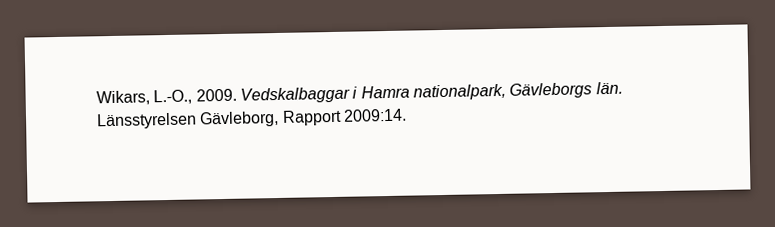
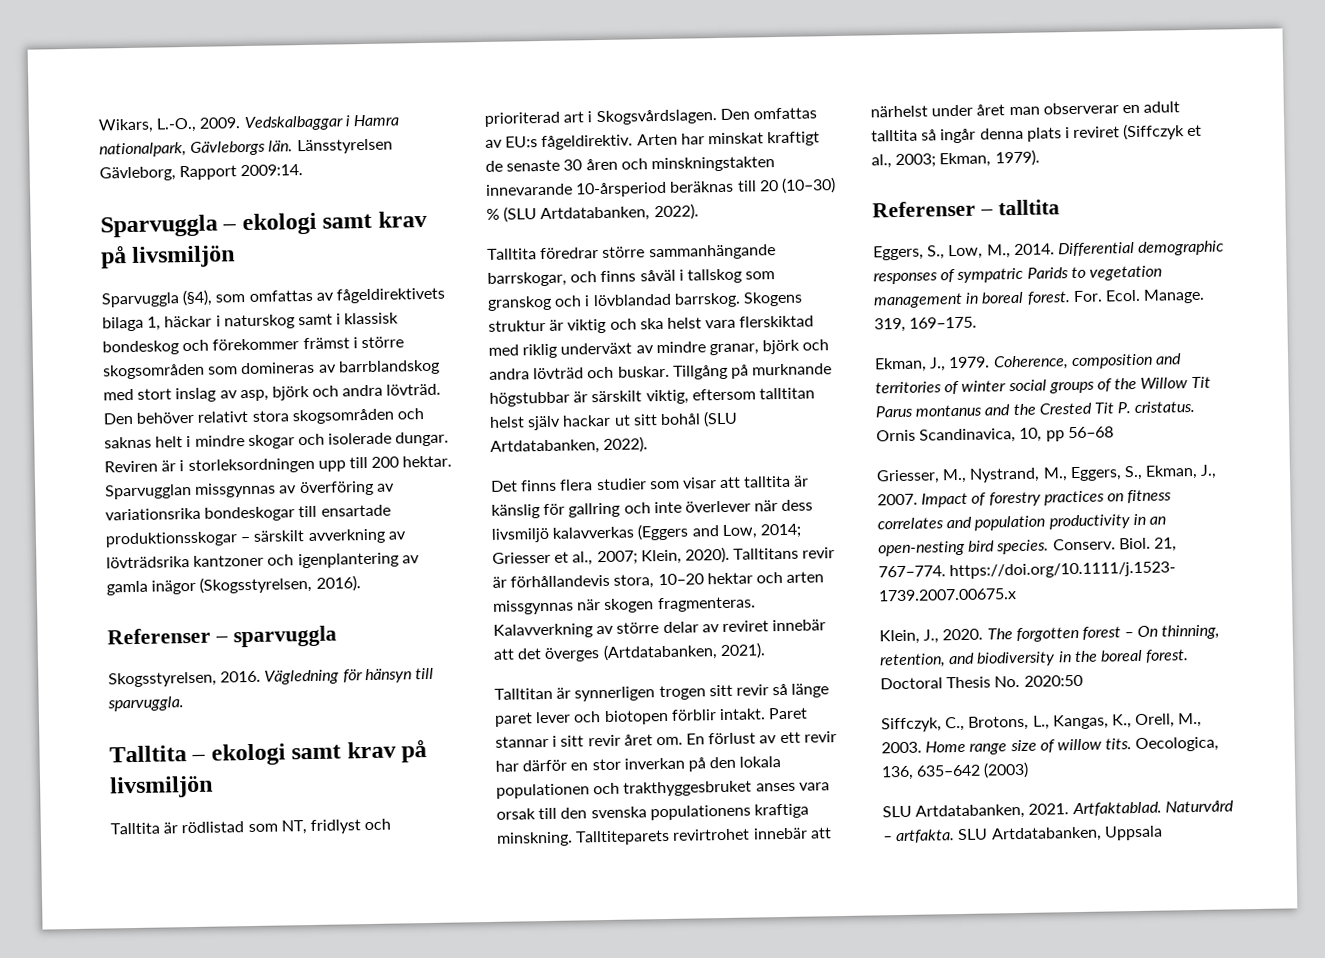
+ Sparvuggla – ekologi samt krav på livsmiljön
+ Sparvuggla (§4), som omfattas av fågeldirektivets bilaga 1, häckar i naturskog samt i klassisk bondeskog och förekommer främst i större skogsområden som domineras av barrblandskog med stort inslag av asp, björk och andra lövträd. Den behöver relativt stora skogsområden och saknas helt i mindre skogar och isolerade dungar. Reviren är i storleksordningen upp till 200 hektar. Sparvugglan missgynnas av överföring av variationsrika bondeskogar till ensartade produktionsskogar – särskilt avverkning av lövträdsrika kantzoner och igenplantering av gamla inägor (Skogsstyrelsen, 2016).
+ Referenser – sparvuggla
+ Skogsstyrelsen, 2016. Vägledning för hänsyn till sparvuggla.
+ Talltita – ekologi samt krav på livsmiljön
+ Talltita är rödlistad som NT, fridlyst och prioriterad art i Skogsvårdslagen. Den omfattas av EU:s fågeldirektiv. Arten har minskat kraftigt de senaste 30 åren och minskningstakten innevarande 10-årsperiod beräknas till 20 (10–30) % (SLU Artdatabanken, 2022).
+ Talltita föredrar större sammanhängande barrskogar, och finns såväl i tallskog som granskog och i lövblandad barrskog. Skogens struktur är viktig och ska helst vara flerskiktad med riklig underväxt av mindre granar, björk och andra lövträd och buskar. Tillgång på murknande högstubbar är särskilt viktig, eftersom talltitan helst själv hackar ut sitt bohål (SLU Artdatabanken, 2022).
+ Det finns flera studier som visar att talltita är känslig för gallring och inte överlever när dess livsmiljö kalavverkas (Eggers and Low, 2014; Griesser et al., 2007; Klein, 2020). Talltitans revir är förhållandevis stora, 10–20 hektar och arten missgynnas när skogen fragmenteras. Kalavverkning av större delar av reviret innebär att det överges (Artdatabanken, 2021).
+ Talltitan är synnerligen trogen sitt revir så länge paret lever och biotopen förblir intakt. Paret stannar i sitt revir året om. En förlust av ett revir har därför en stor inverkan på den lokala populationen och trakthyggesbruket anses vara orsak till den svenska populationens kraftiga minskning. Talltiteparets revirtrohet innebär att närhelst under året man observerar en adult talltita så ingår denna plats i reviret (Siffczyk et al., 2003; Ekman, 1979).
+ Referenser – talltita
+ Eggers, S., Low, M., 2014. Differential demographic responses of sympatric Parids to vegetation management in boreal forest. For. Ecol. Manage. 319, 169–175.
+ Ekman, J., 1979. Coherence, composition and territories of winter social groups of the Willow Tit Parus montanus and the Crested Tit P. cristatus. Ornis Scandinavica, 10, pp 56–68
+ Griesser, M., Nystrand, M., Eggers, S., Ekman, J., 2007. Impact of forestry practices on fitness correlates and population productivity in an open-nesting bird species. Conserv. Biol. 21, 767–774. https://doi.org/10.1111/j.1523- 1739.2007.00675.x
+ Klein, J., 2020. The forgotten forest – On thinning, retention, and biodiversity in the boreal forest. Doctoral Thesis No. 2020:50
+ Siffczyk, C., Brotons, L., Kangas, K., Orell, M., 2003. Home range size of willow tits. Oecologica, 136, 635–642 (2003)
+ SLU Artdatabanken, 2021. Artfaktablad. Naturvård – artfakta. SLU Artdatabanken, Uppsala

